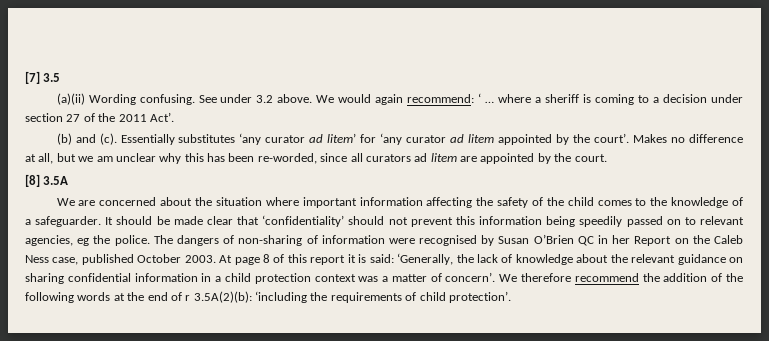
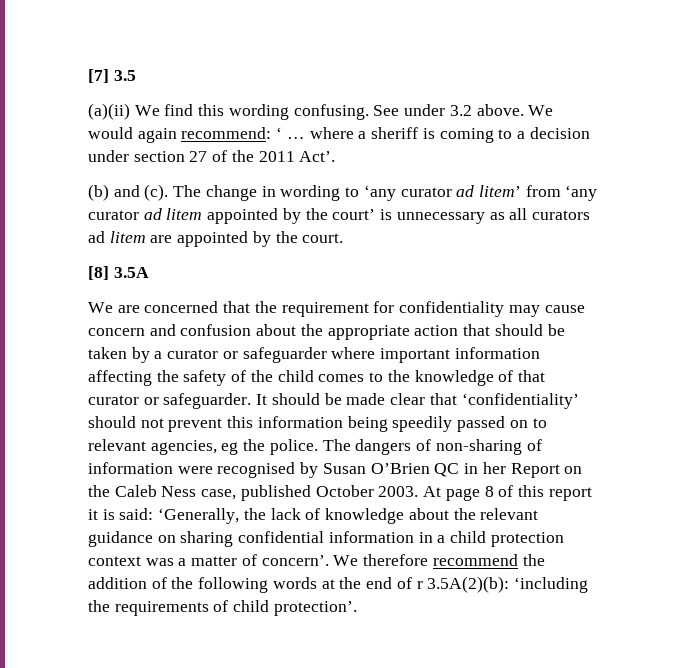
- (a)(ii) Wording confusing.
+ (a)(ii) We find this wording confusing.
- Essentially substitutes ‘any curator ad litem’ for ‘any curator ad litem appointed by the court’. Makes no difference at all, but we am unclear why this has been re-worded, since all curators ad litem are appointed by the court.
+ The change in wording to ‘any curator ad litem’ from ‘any curator ad litem appointed by the court’ is unnecessary as all curators ad litem are appointed by the court.
- We are concerned about the situation where important information affecting the safety of the child comes to the knowledge of a safeguarder.
+ We are concerned that the requirement for confidentiality may cause concern and confusion about the appropriate action that should be taken by a curator or safeguarder where important information affecting the safety of the child comes to the knowledge of that curator or safeguarder.

